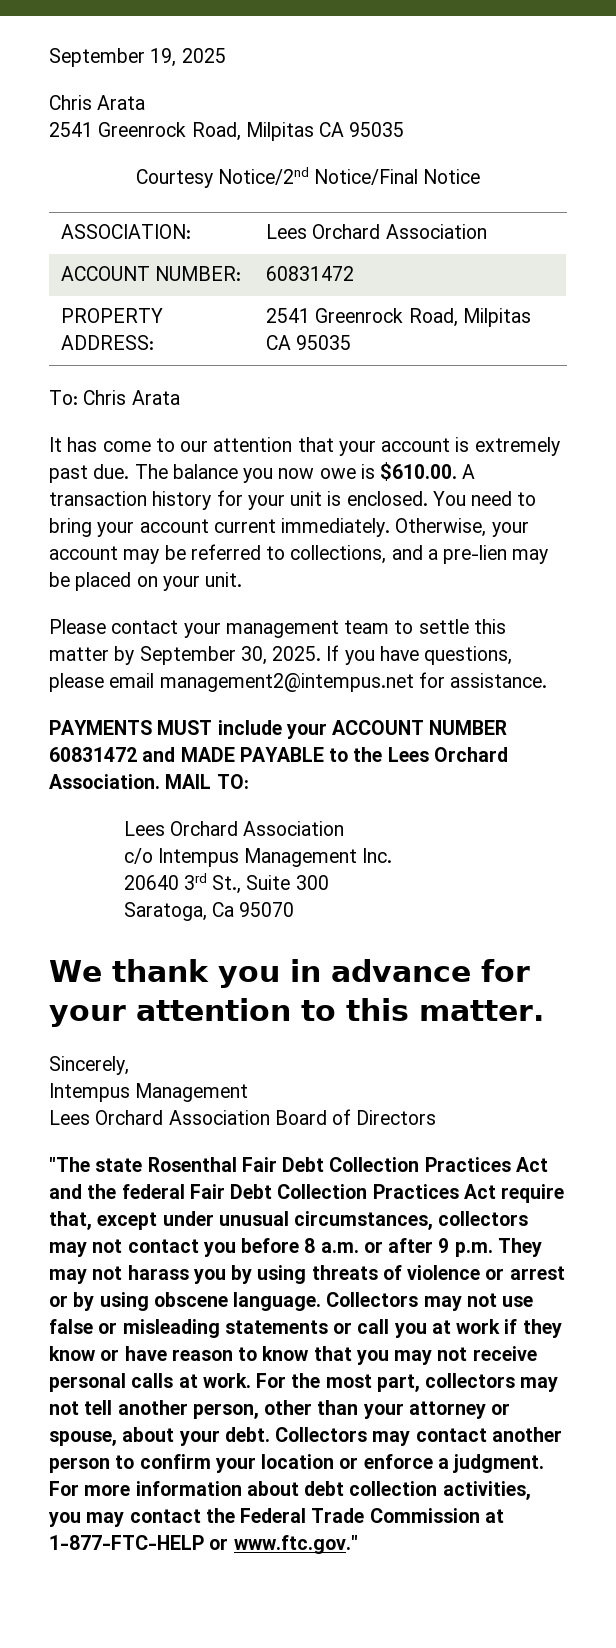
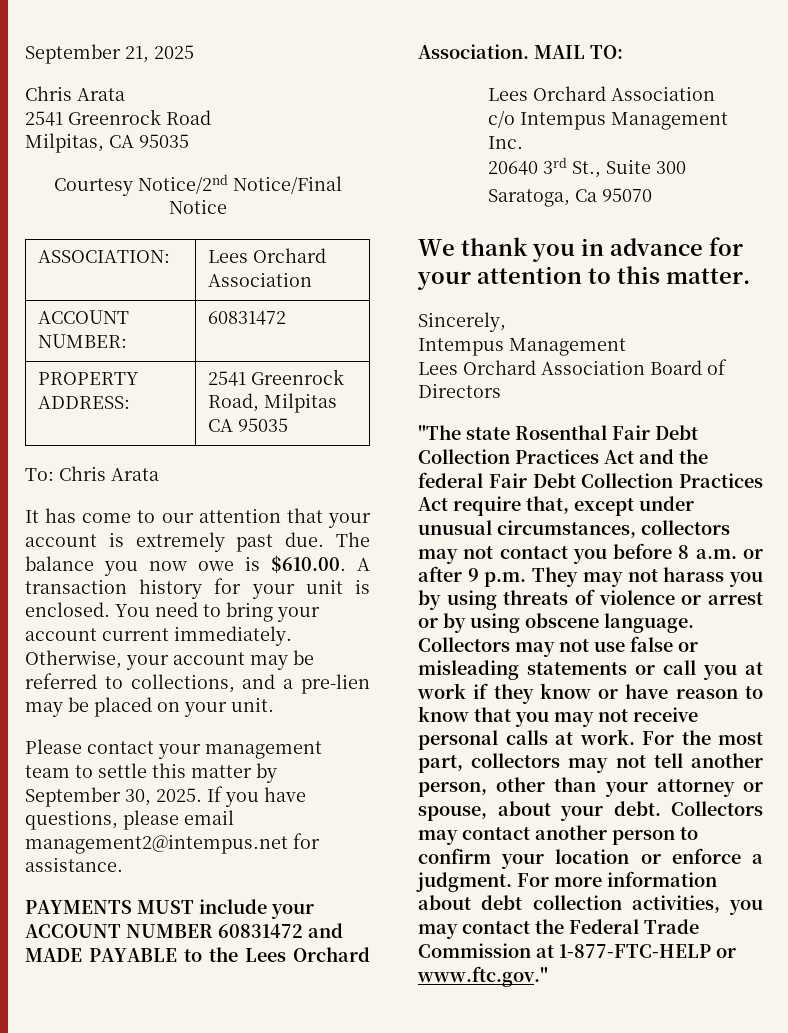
- September 19, 2025
+ September 21, 2025
  Chris Arata
- 2541 Greenrock Road, Milpitas CA 95035
+ 2541 Greenrock Road
+ Milpitas, CA 95035

